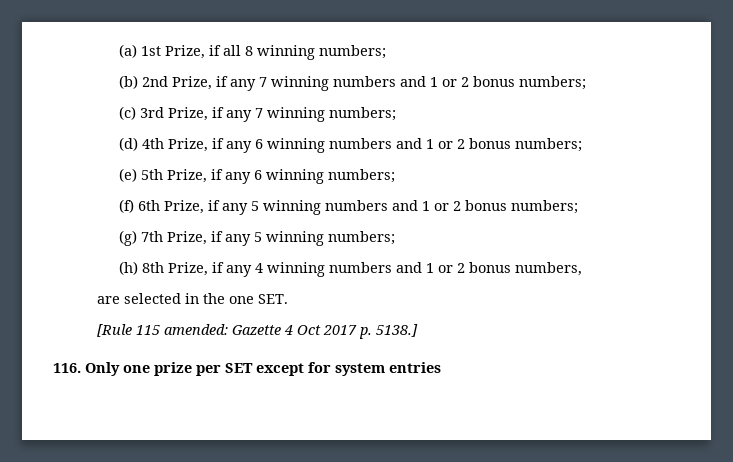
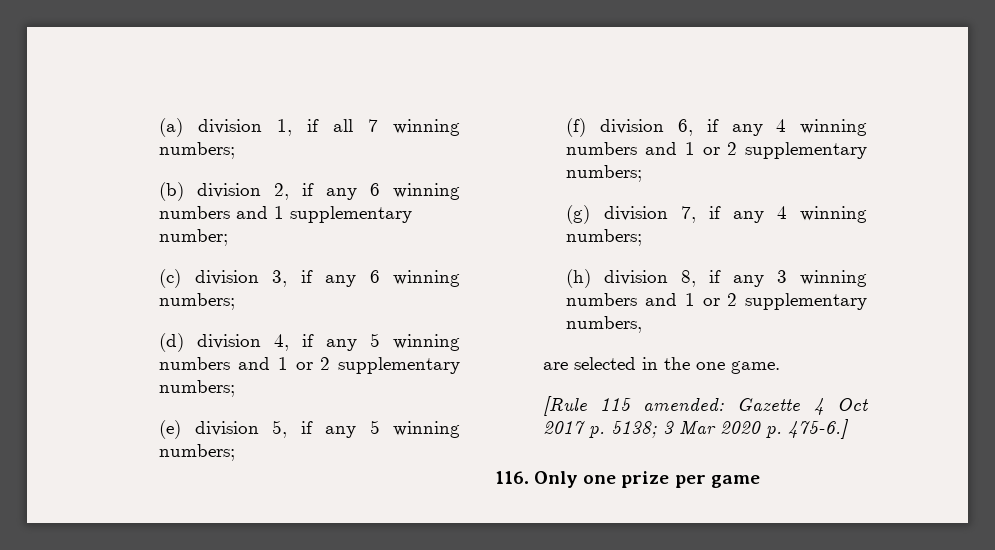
- (a) 1st Prize, if all 8 winning numbers;
+ (a) division 1, if all 7 winning numbers;
- (b) 2nd Prize, if any 7 winning numbers and 1 or 2 bonus numbers;
- (c) 3rd Prize, if any 7 winning numbers;
- (d) 4th Prize, if any 6 winning numbers and 1 or 2 bonus numbers;
- (e) 5th Prize, if any 6 winning numbers;
+ (b) division 2, if any 6 winning numbers and 1 supplementary number;
+ (c) division 3, if any 6 winning numbers;
- (f) 6th Prize, if any 5 winning numbers and 1 or 2 bonus numbers;
- (g) 7th Prize, if any 5 winning numbers;
+ (d) division 4, if any 5 winning numbers and 1 or 2 supplementary numbers;
+ (e) division 5, if any 5 winning numbers;
- (h) 8th Prize, if any 4 winning numbers and 1 or 2 bonus numbers,
+ (f) division 6, if any 4 winning numbers and 1 or 2 supplementary numbers;
+ (g) division 7, if any 4 winning numbers;
+ (h) division 8, if any 3 winning numbers and 1 or 2 supplementary numbers,
- are selected in the one SET.
+ are selected in the one game.
- [Rule 115 amended: Gazette 4 Oct 2017 p. 5138.]
+ [Rule 115 amended: Gazette 4 Oct 2017 p. 5138; 3 Mar 2020 p. 475-6.]
- 116. Only one prize per SET except for system entries
+ 116. Only one prize per game

